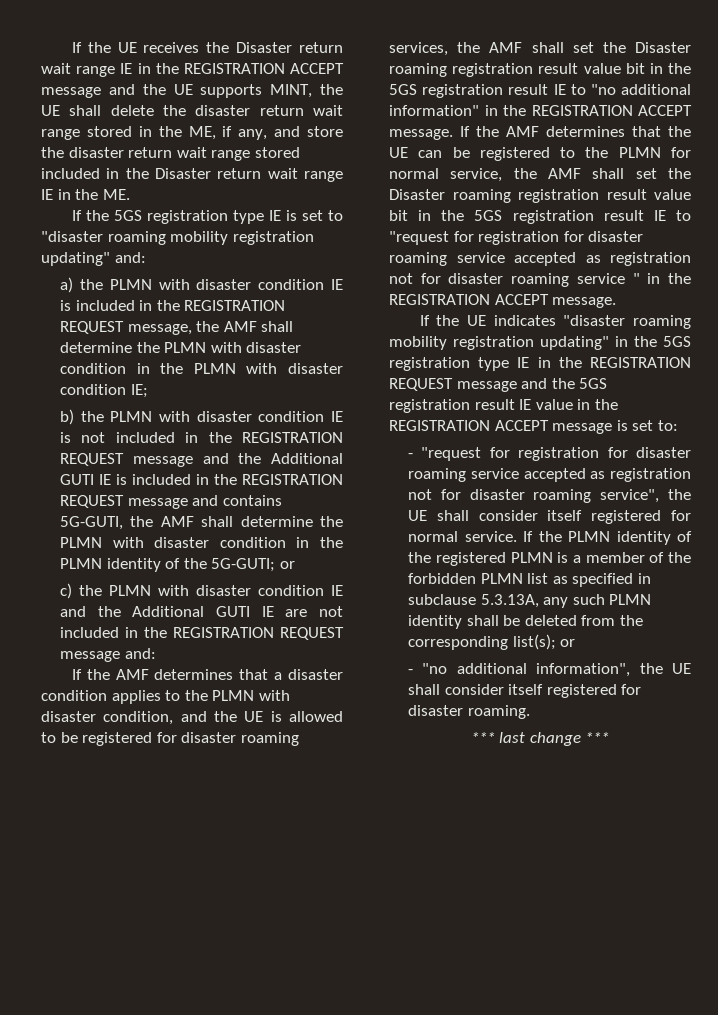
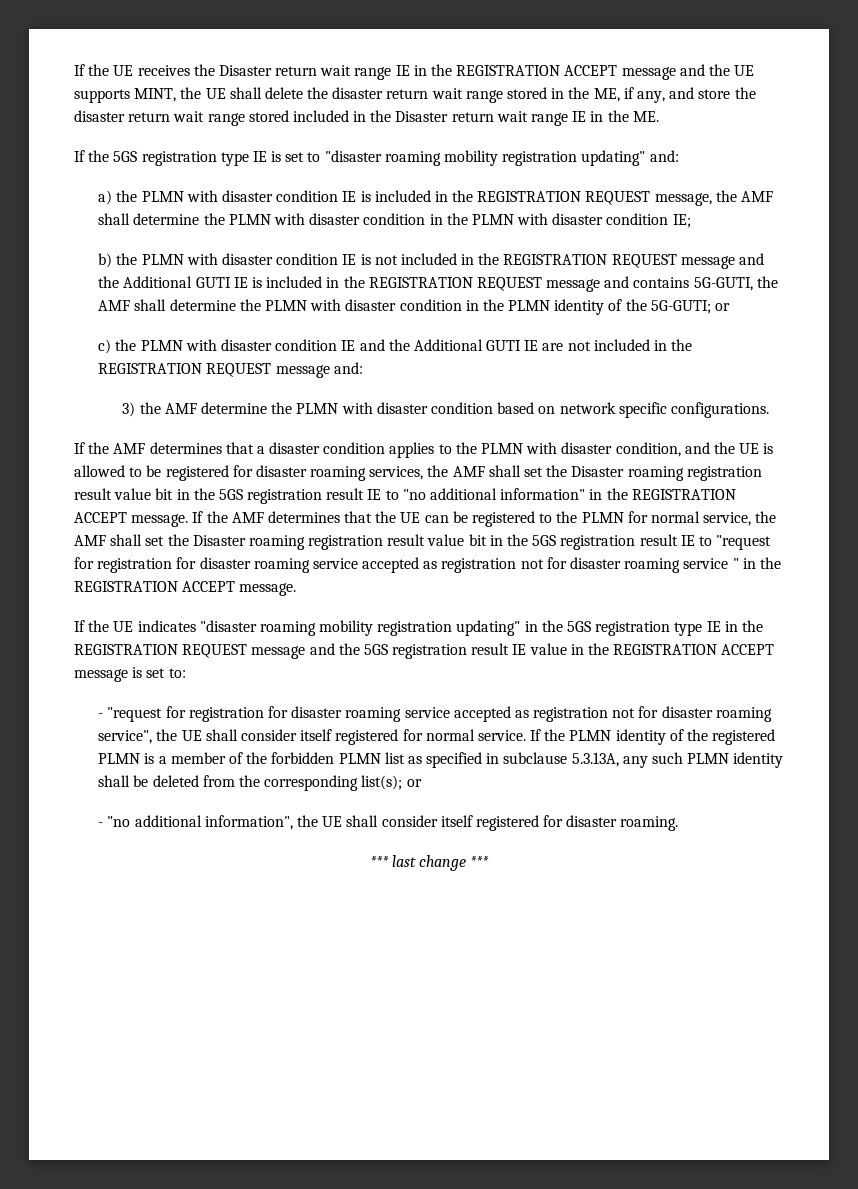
+ 3) the AMF determine the PLMN with disaster condition based on network specific configurations.

